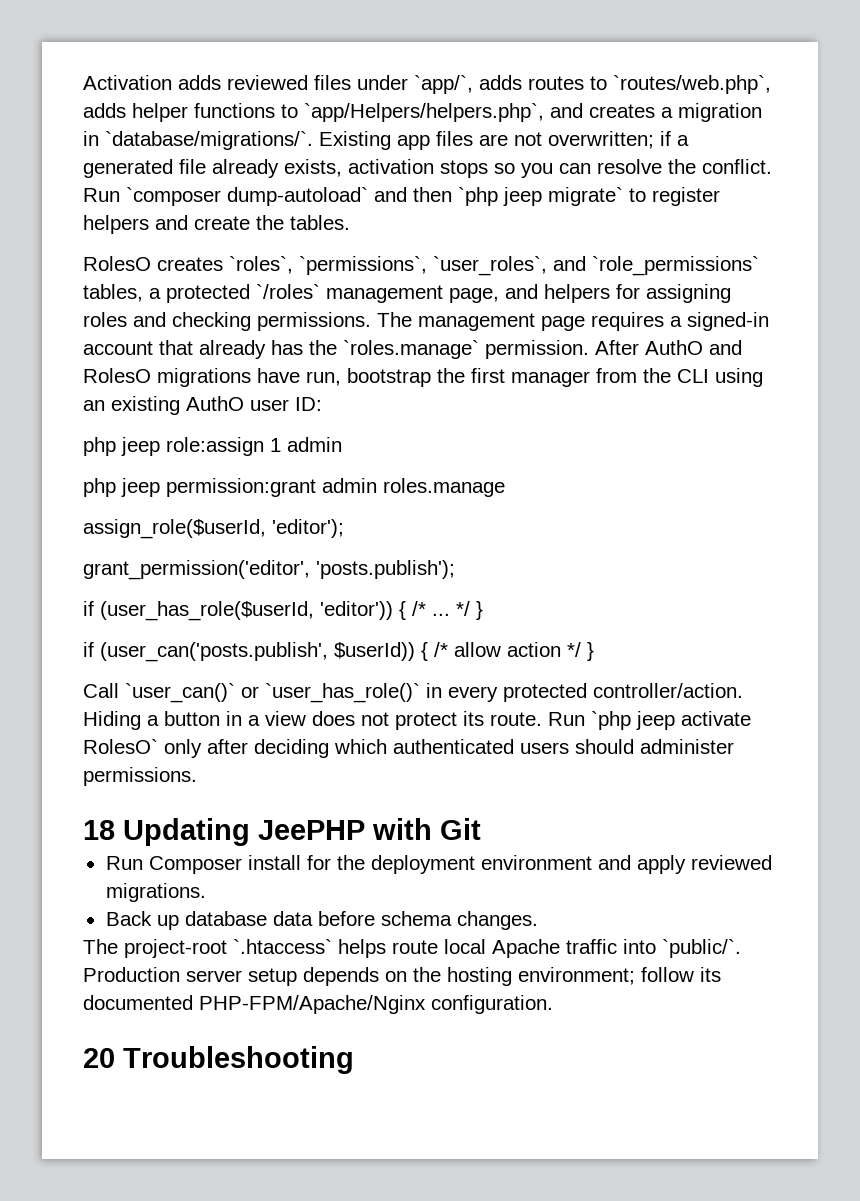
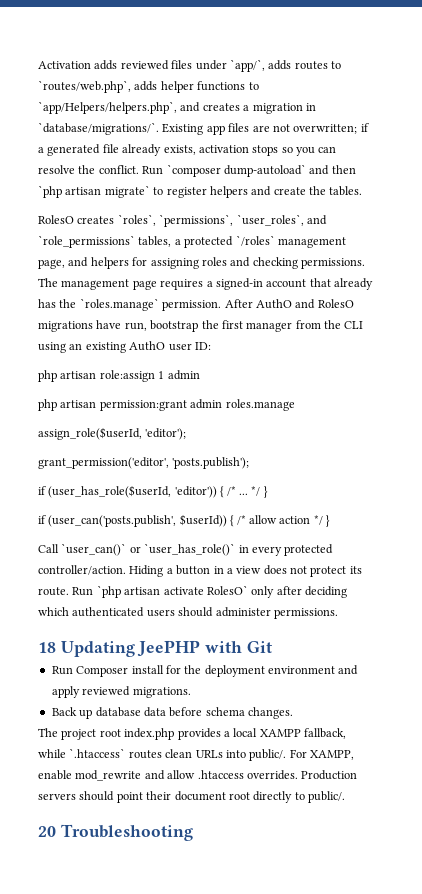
- Run `composer dump-autoload` and then `php jeep migrate` to register helpers and create the tables.
+ Run `composer dump-autoload` and then `php artisan migrate` to register helpers and create the tables.
- php jeep role:assign 1 admin
+ php artisan role:assign 1 admin
- php jeep permission:grant admin roles.manage
+ php artisan permission:grant admin roles.manage
- Run `php jeep activate RolesO` only after deciding which authenticated users should administer permissions.
+ Run `php artisan activate RolesO` only after deciding which authenticated users should administer permissions.
- The project-root `.htaccess` helps route local Apache traffic into `public/`. Production server setup depends on the hosting environment; follow its documented PHP-FPM/Apache/Nginx configuration.
+ The project root index.php provides a local XAMPP fallback, while `.htaccess` routes clean URLs into public/. For XAMPP, enable mod_rewrite and allow .htaccess overrides. Production servers should point their document root directly to public/.

